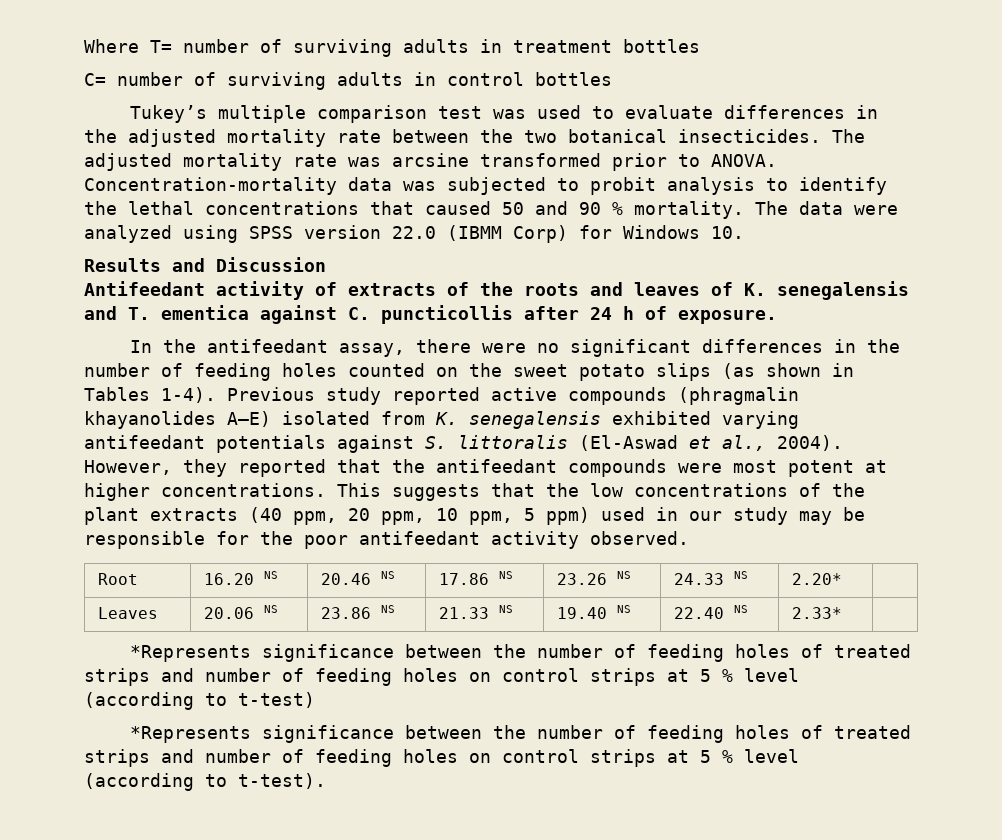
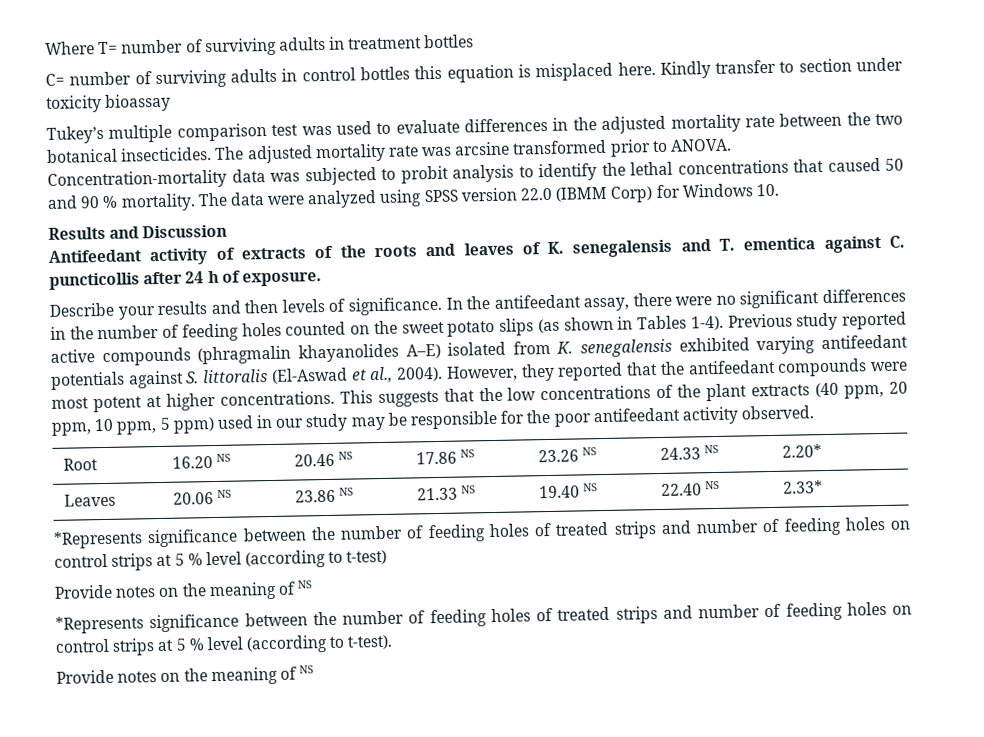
- C= number of surviving adults in control bottles
+ C= number of surviving adults in control bottles this equation is misplaced here. Kindly transfer to section under toxicity bioassay
+ Describe your results and then levels of significance.
  *Represents significance between the number of feeding holes of treated strips and number of feeding holes on control strips at 5 % level (according to t-test)
+ Provide notes on the meaning of NS
  *Represents significance between the number of feeding holes of treated strips and number of feeding holes on control strips at 5 % level (according to t-test).
+ Provide notes on the meaning of NS

